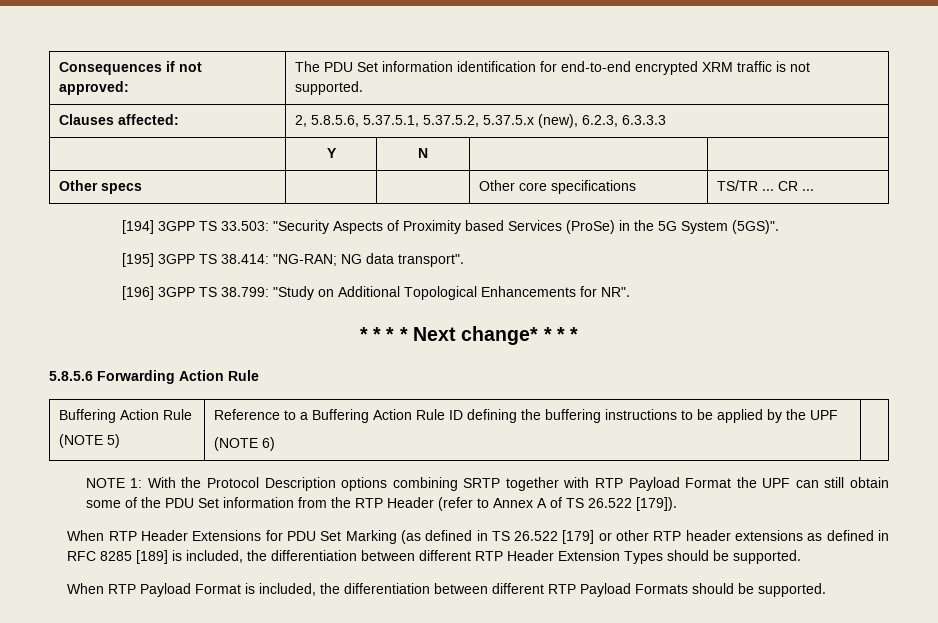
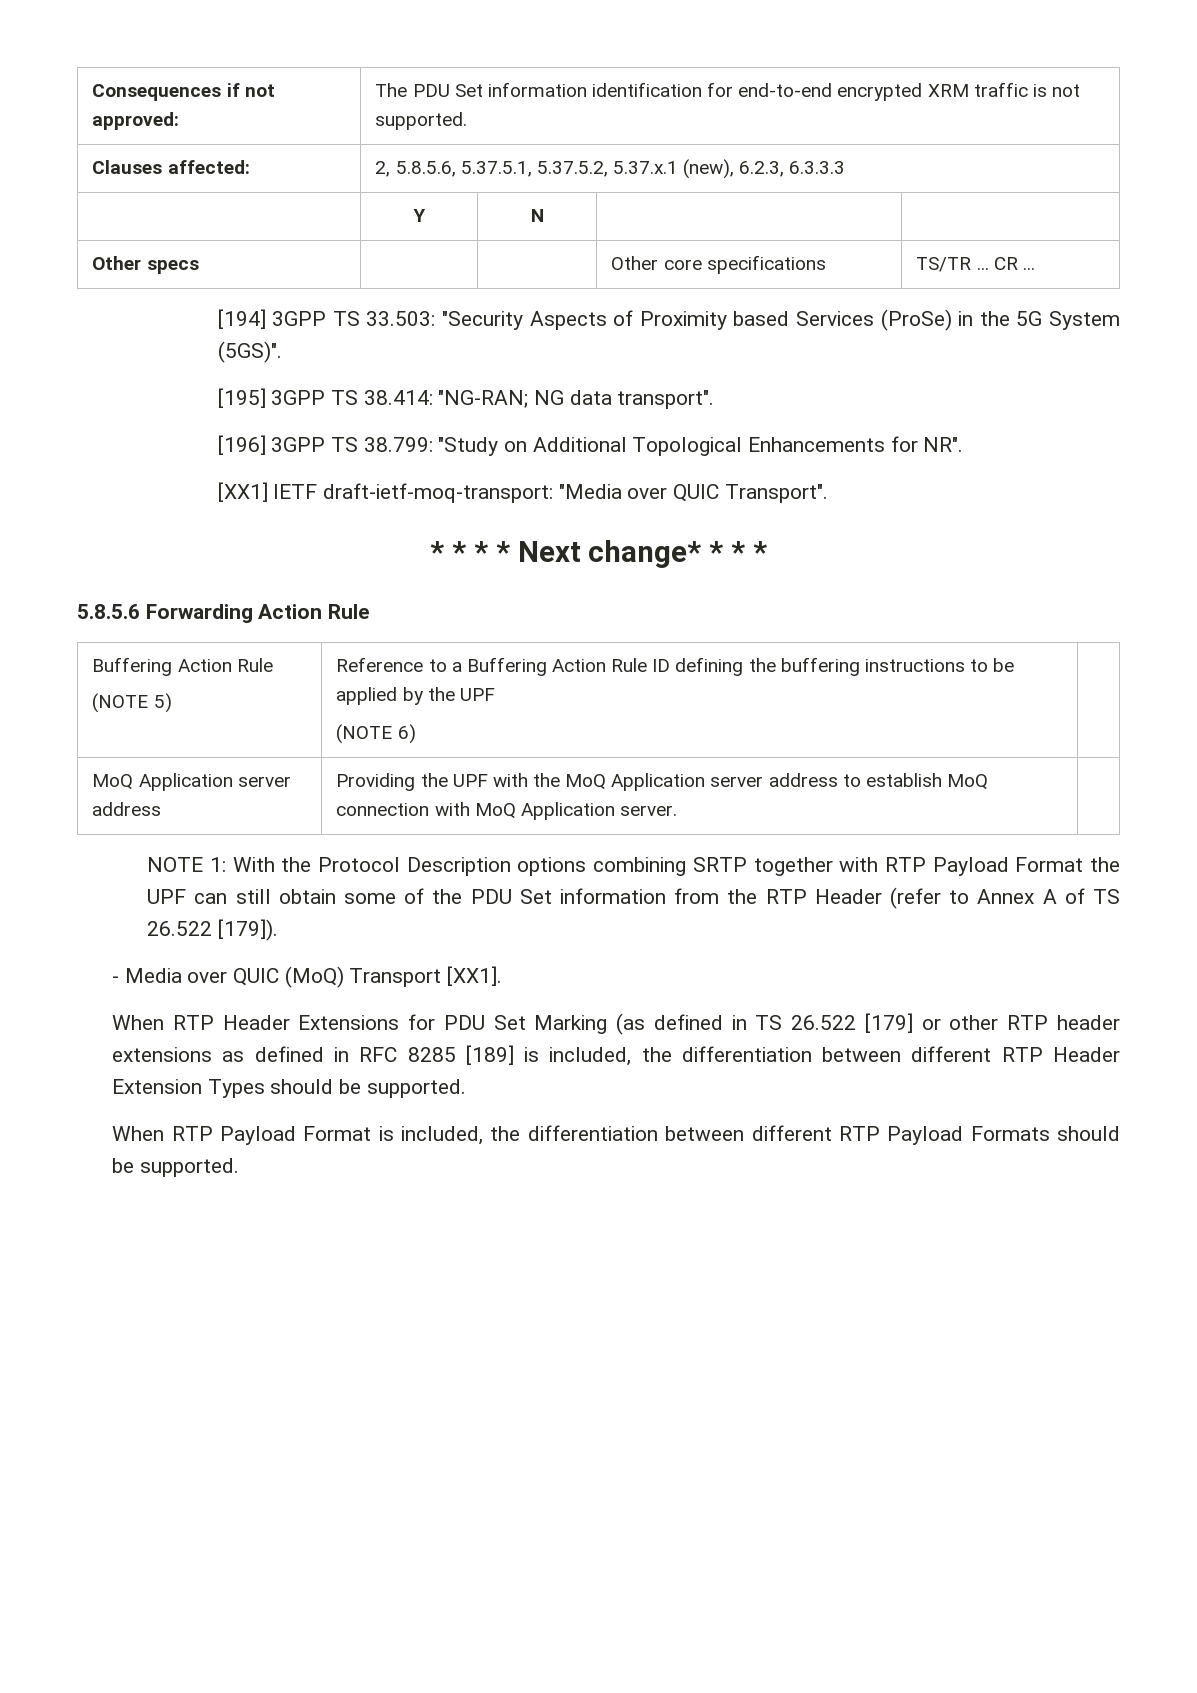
- Clauses affected: | 2, 5.8.5.6, 5.37.5.1, 5.37.5.2, 5.37.5.x (new), 6.2.3, 6.3.3.3
+ Clauses affected: | 2, 5.8.5.6, 5.37.5.1, 5.37.5.2, 5.37.x.1 (new), 6.2.3, 6.3.3.3
+ [XX1] IETF draft-ietf-moq-transport: "Media over QUIC Transport".
+ MoQ Application server address | Providing the UPF with the MoQ Application server address to establish MoQ connection with MoQ Application server. |
+ - Media over QUIC (MoQ) Transport [XX1].

